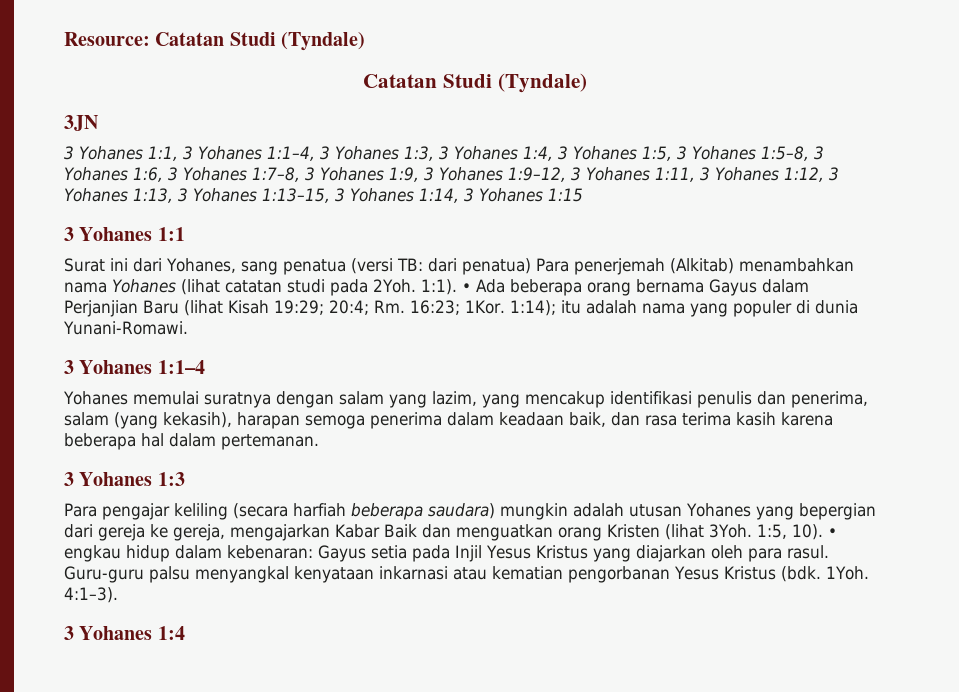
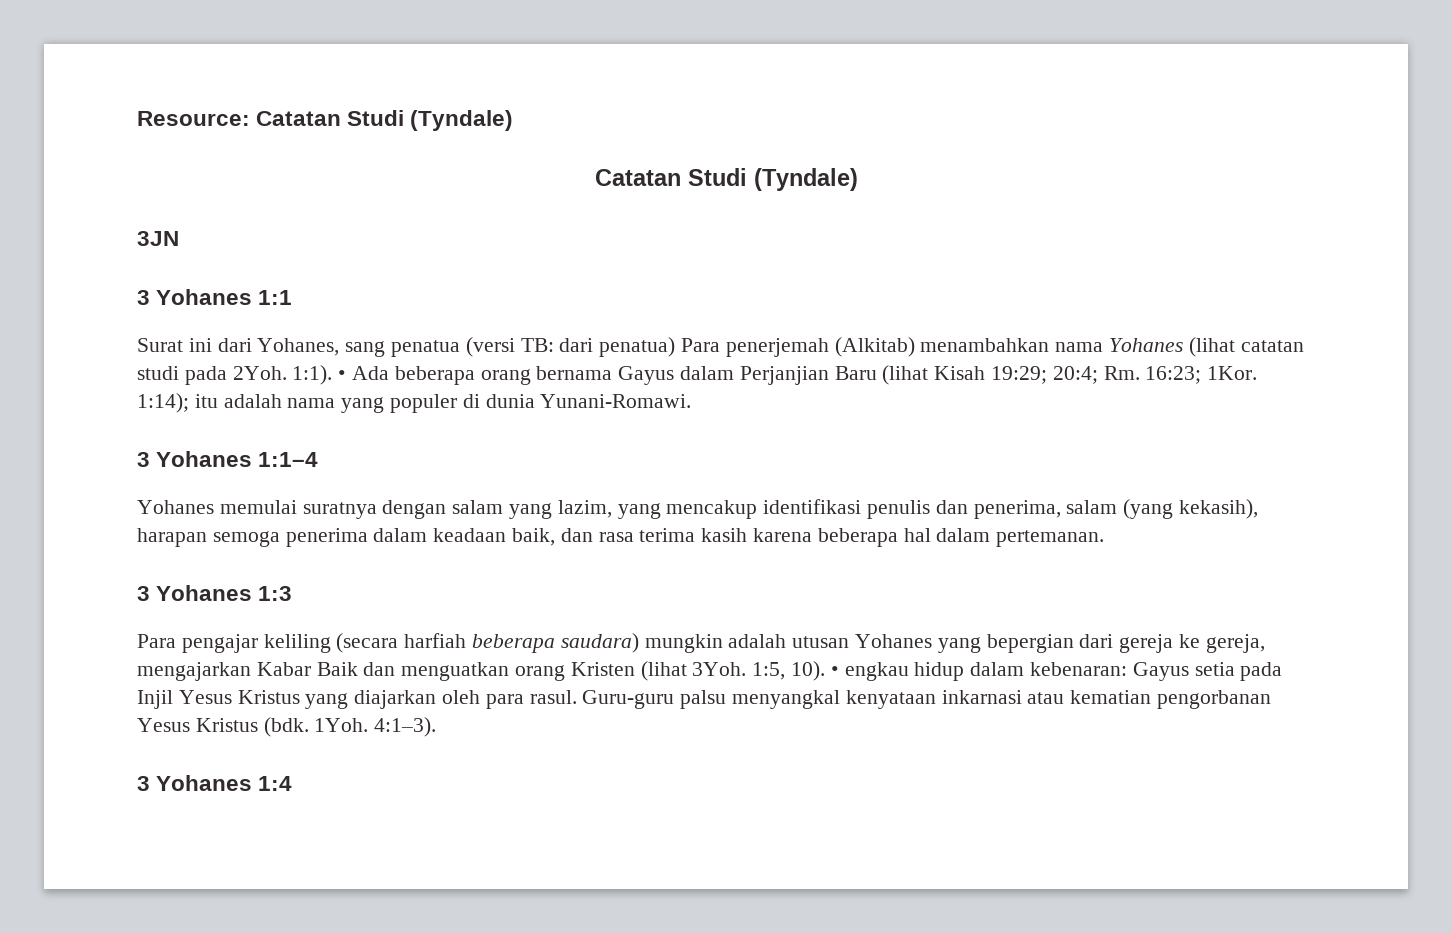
- 3 Yohanes 1:1, 3 Yohanes 1:1–4, 3 Yohanes 1:3, 3 Yohanes 1:4, 3 Yohanes 1:5, 3 Yohanes 1:5–8, 3 Yohanes 1:6, 3 Yohanes 1:7–8, 3 Yohanes 1:9, 3 Yohanes 1:9–12, 3 Yohanes 1:11, 3 Yohanes 1:12, 3 Yohanes 1:13, 3 Yohanes 1:13–15, 3 Yohanes 1:14, 3 Yohanes 1:15

